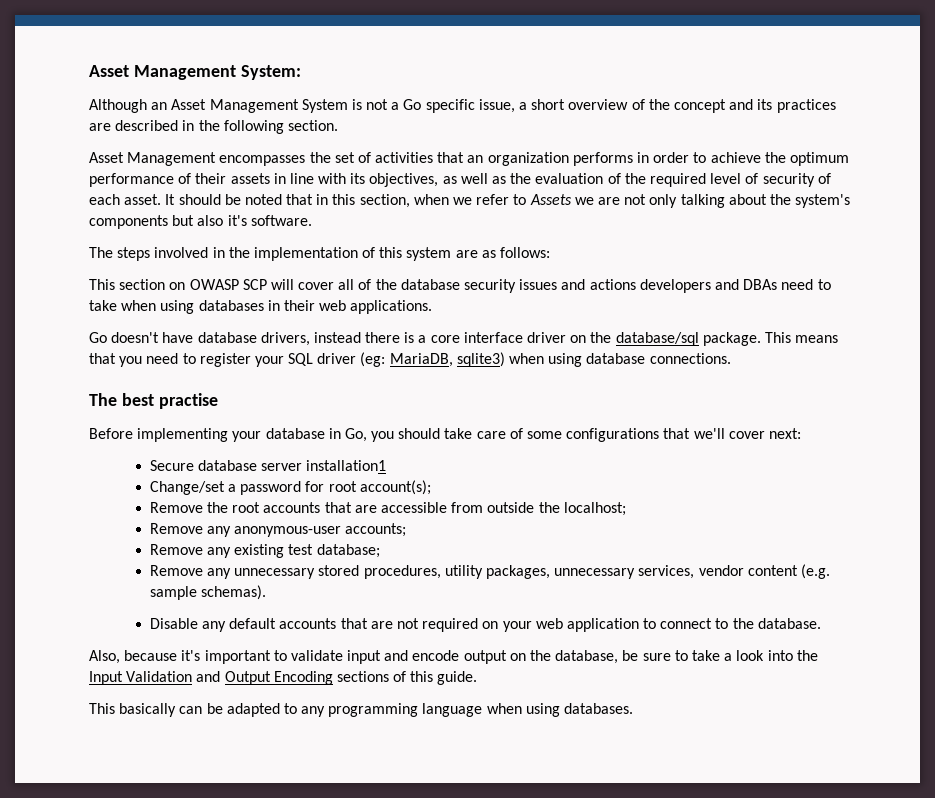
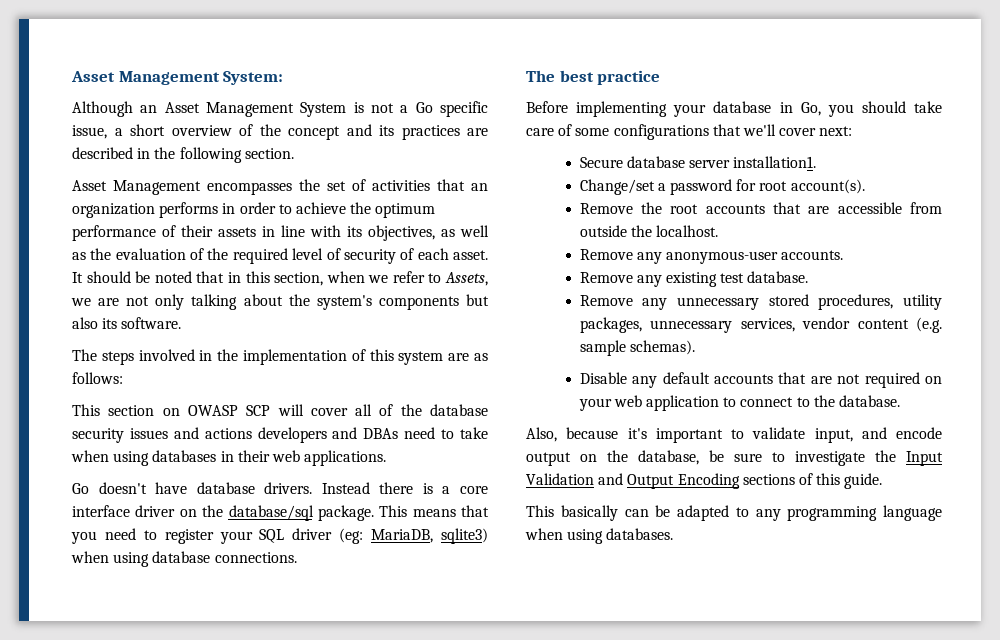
- It should be noted that in this section, when we refer to Assets we are not only talking about the system's components but also it's software.
+ It should be noted that in this section, when we refer to Assets, we are not only talking about the system's components but also its software.
- Go doesn't have database drivers, instead there is a core interface driver on the database/sql package.
+ Go doesn't have database drivers. Instead there is a core interface driver on the database/sql package.
- The best practise
+ The best practice
- Secure database server installation1
+ Secure database server installation1.
- Change/set a password for root account(s);
+ Change/set a password for root account(s).
- Remove the root accounts that are accessible from outside the localhost;
+ Remove the root accounts that are accessible from outside the localhost.
- Remove any anonymous-user accounts;
+ Remove any anonymous-user accounts.
- Remove any existing test database;
+ Remove any existing test database.
- Also, because it's important to validate input and encode output on the database, be sure to take a look into the Input Validation and Output Encoding sections of this guide.
+ Also, because it's important to validate input, and encode output on the database, be sure to investigate the Input Validation and Output Encoding sections of this guide.

